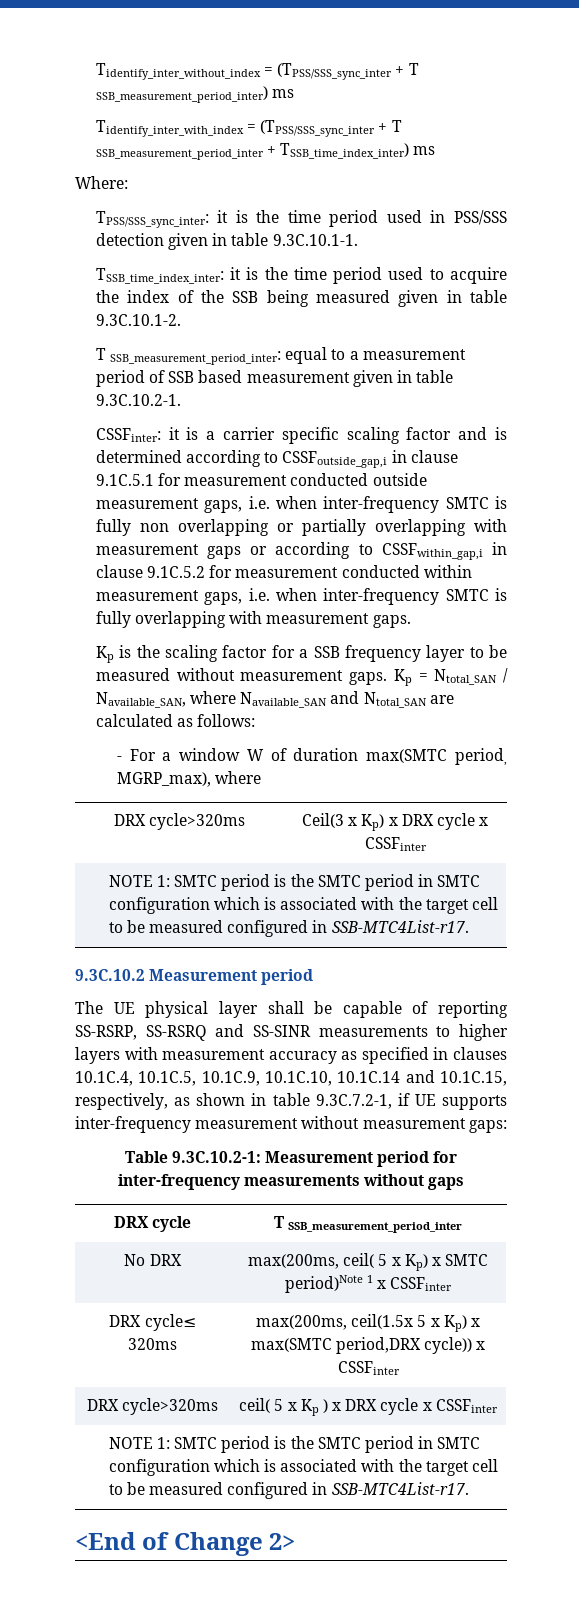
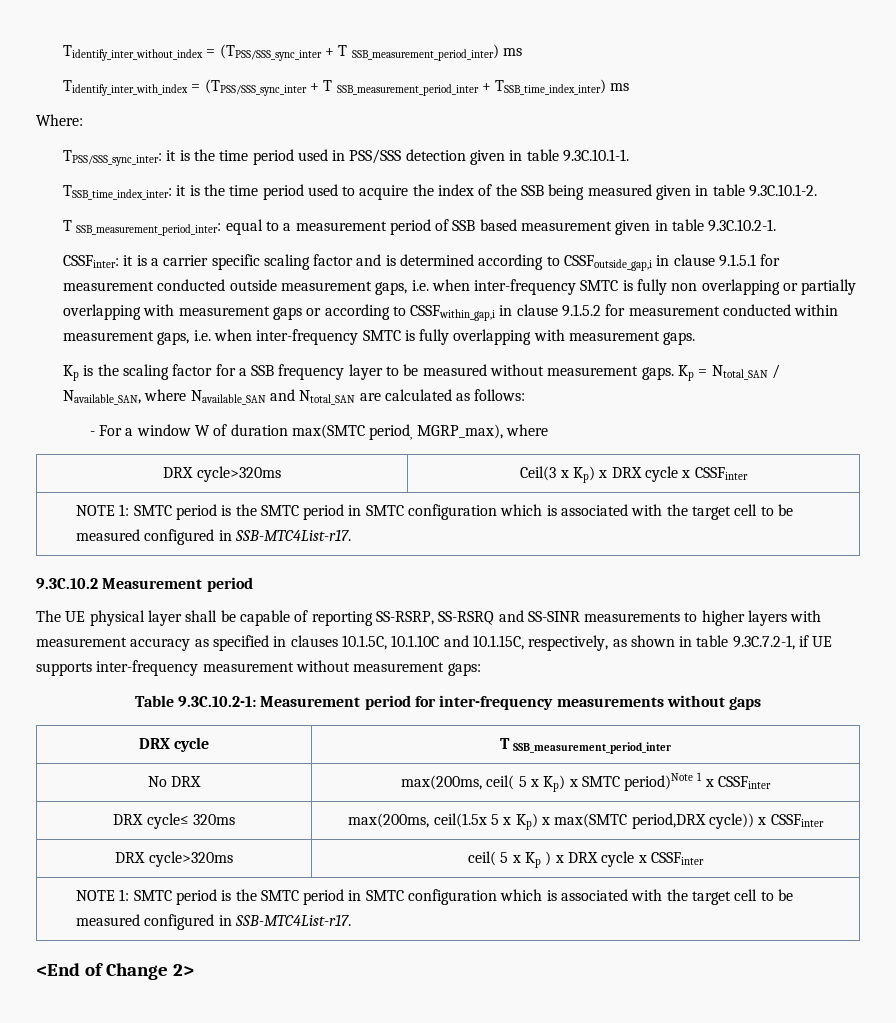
- CSSFinter: it is a carrier specific scaling factor and is determined according to CSSFoutside_gap,i in clause 9.1C.5.1 for measurement conducted outside measurement gaps, i.e. when inter-frequency SMTC is fully non overlapping or partially overlapping with measurement gaps or according to CSSFwithin_gap,i in clause 9.1C.5.2 for measurement conducted within measurement gaps, i.e. when inter-frequency SMTC is fully overlapping with measurement gaps.
+ CSSFinter: it is a carrier specific scaling factor and is determined according to CSSFoutside_gap,i in clause 9.1.5.1 for measurement conducted outside measurement gaps, i.e. when inter-frequency SMTC is fully non overlapping or partially overlapping with measurement gaps or according to CSSFwithin_gap,i in clause 9.1.5.2 for measurement conducted within measurement gaps, i.e. when inter-frequency SMTC is fully overlapping with measurement gaps.
- The UE physical layer shall be capable of reporting SS-RSRP, SS-RSRQ and SS-SINR measurements to higher layers with measurement accuracy as specified in clauses 10.1C.4, 10.1C.5, 10.1C.9, 10.1C.10, 10.1C.14 and 10.1C.15, respectively, as shown in table 9.3C.7.2-1, if UE supports inter-frequency measurement without measurement gaps:
+ The UE physical layer shall be capable of reporting SS-RSRP, SS-RSRQ and SS-SINR measurements to higher layers with measurement accuracy as specified in clauses 10.1.5C, 10.1.10C and 10.1.15C, respectively, as shown in table 9.3C.7.2-1, if UE supports inter-frequency measurement without measurement gaps:

